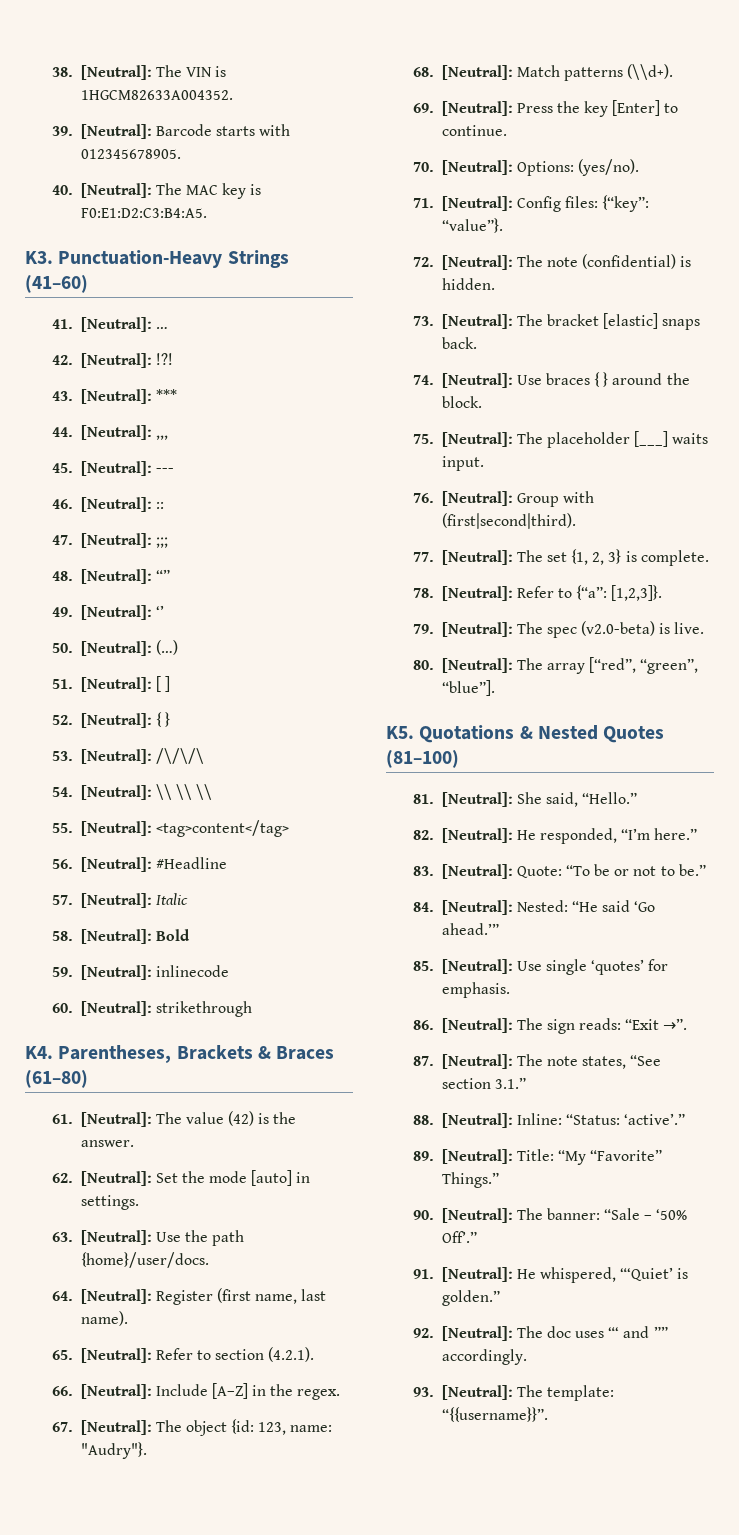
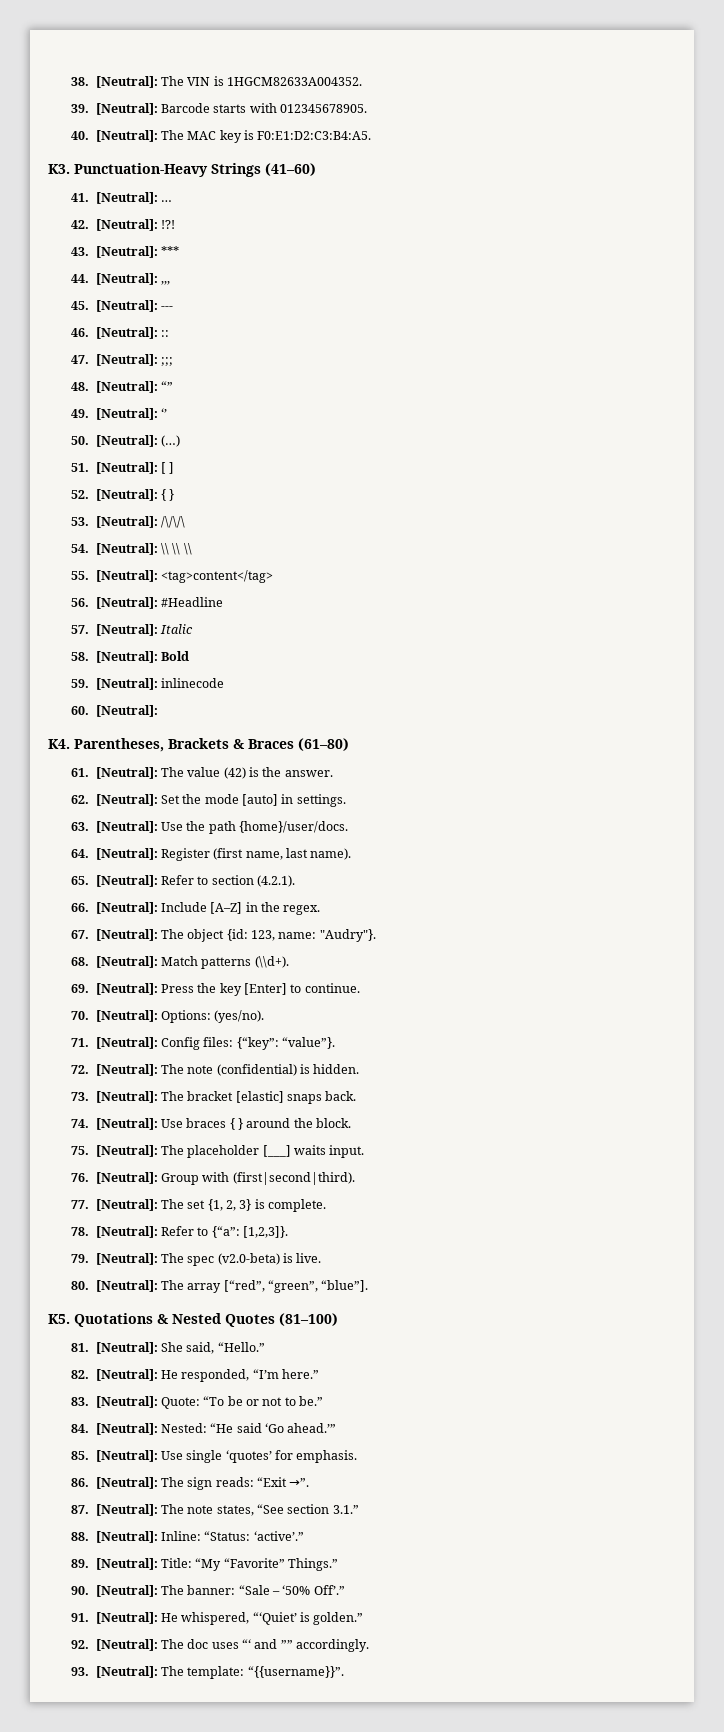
- 60. [Neutral]: strikethrough
+ 60. [Neutral]:

